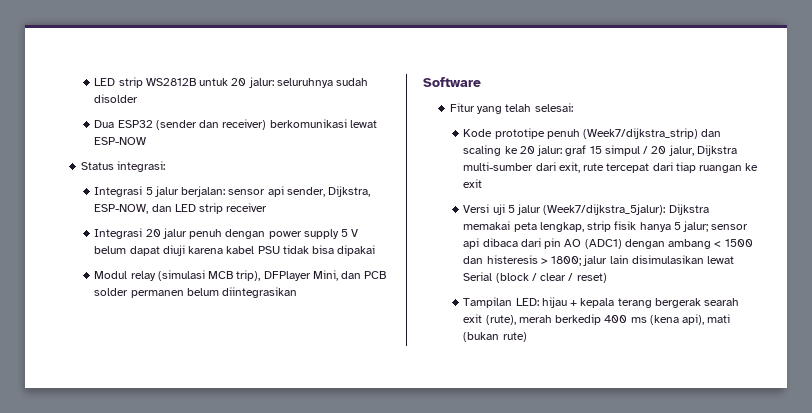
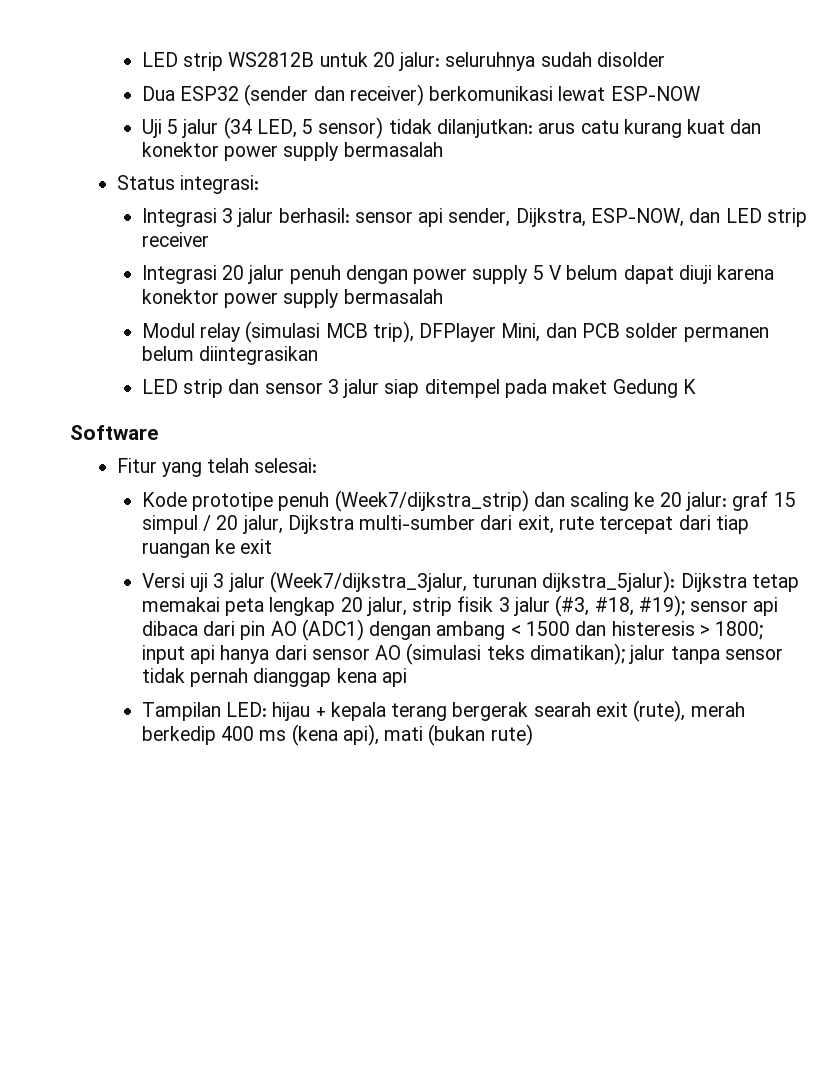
+ Uji 5 jalur (34 LED, 5 sensor) tidak dilanjutkan: arus catu kurang kuat dan konektor power supply bermasalah
- Integrasi 5 jalur berjalan: sensor api sender, Dijkstra, ESP-NOW, dan LED strip receiver
+ Integrasi 3 jalur berhasil: sensor api sender, Dijkstra, ESP-NOW, dan LED strip receiver
- Integrasi 20 jalur penuh dengan power supply 5 V belum dapat diuji karena kabel PSU tidak bisa dipakai
+ Integrasi 20 jalur penuh dengan power supply 5 V belum dapat diuji karena konektor power supply bermasalah
+ LED strip dan sensor 3 jalur siap ditempel pada maket Gedung K
- Versi uji 5 jalur (Week7/dijkstra_5jalur): Dijkstra memakai peta lengkap, strip fisik hanya 5 jalur; sensor api dibaca dari pin AO (ADC1) dengan ambang < 1500 dan histeresis > 1800; jalur lain disimulasikan lewat Serial (block / clear / reset)
+ Versi uji 3 jalur (Week7/dijkstra_3jalur, turunan dijkstra_5jalur): Dijkstra tetap memakai peta lengkap 20 jalur, strip fisik 3 jalur (#3, #18, #19); sensor api dibaca dari pin AO (ADC1) dengan ambang < 1500 dan histeresis > 1800; input api hanya dari sensor AO (simulasi teks dimatikan); jalur tanpa sensor tidak pernah dianggap kena api

